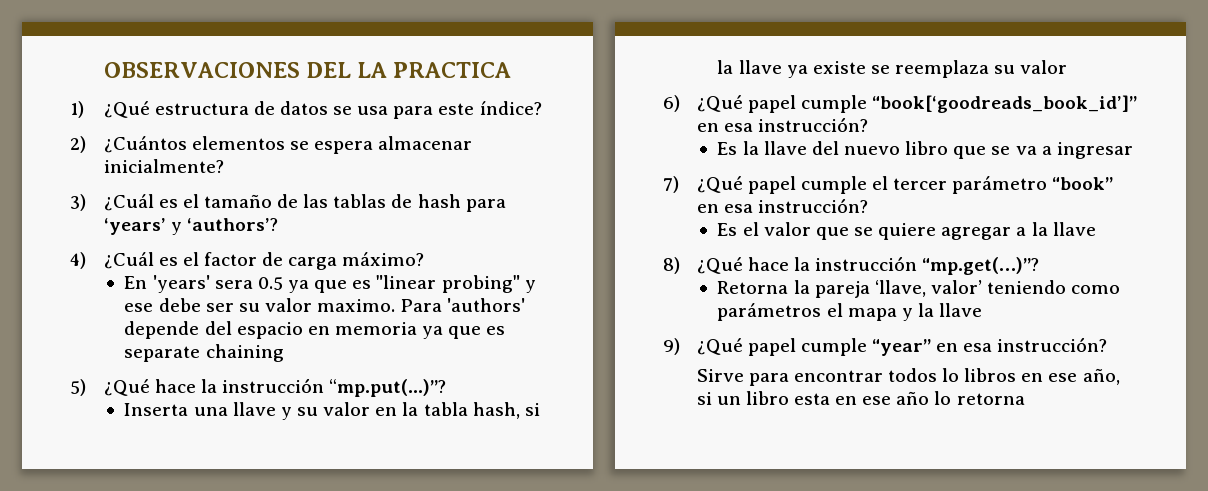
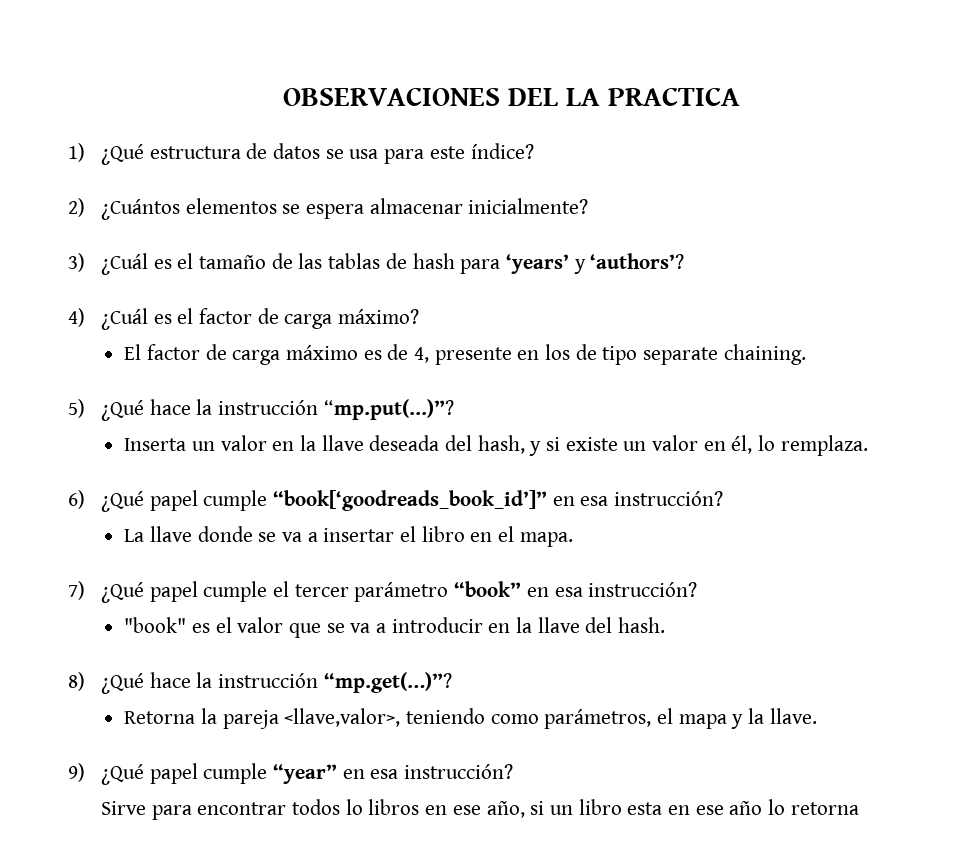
- En 'years' sera 0.5 ya que es "linear probing" y ese debe ser su valor maximo. Para 'authors' depende del espacio en memoria ya que es separate chaining
+ El factor de carga máximo es de 4, presente en los de tipo separate chaining.
- Inserta una llave y su valor en la tabla hash, si la llave ya existe se reemplaza su valor
+ Inserta un valor en la llave deseada del hash, y si existe un valor en él, lo remplaza.
- Es la llave del nuevo libro que se va a ingresar
+ La llave donde se va a insertar el libro en el mapa.
- Es el valor que se quiere agregar a la llave
+ "book" es el valor que se va a introducir en la llave del hash.
- Retorna la pareja ‘llave, valor’ teniendo como parámetros el mapa y la llave
+ Retorna la pareja <llave,valor>, teniendo como parámetros, el mapa y la llave.

